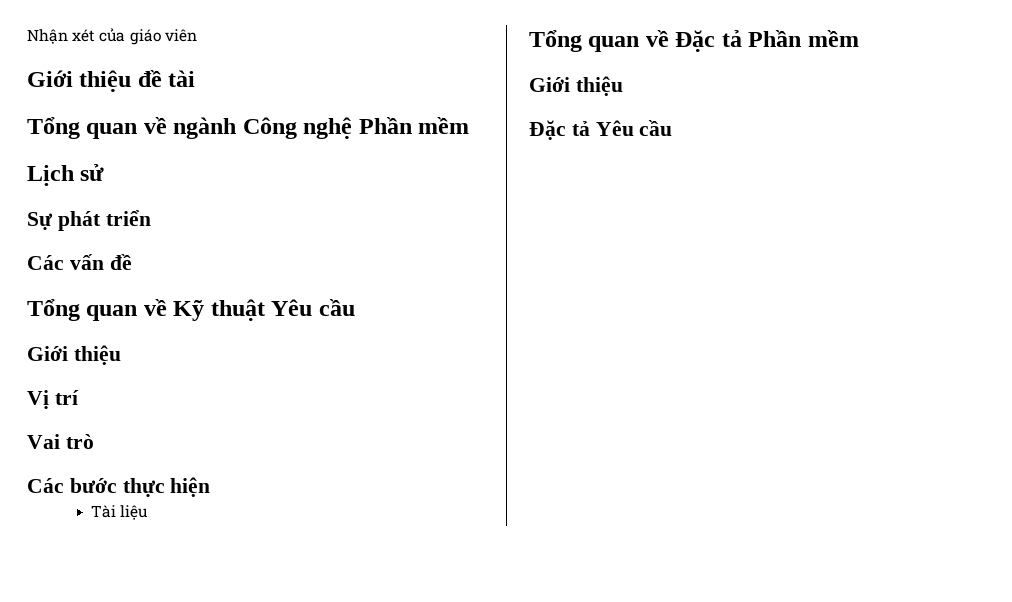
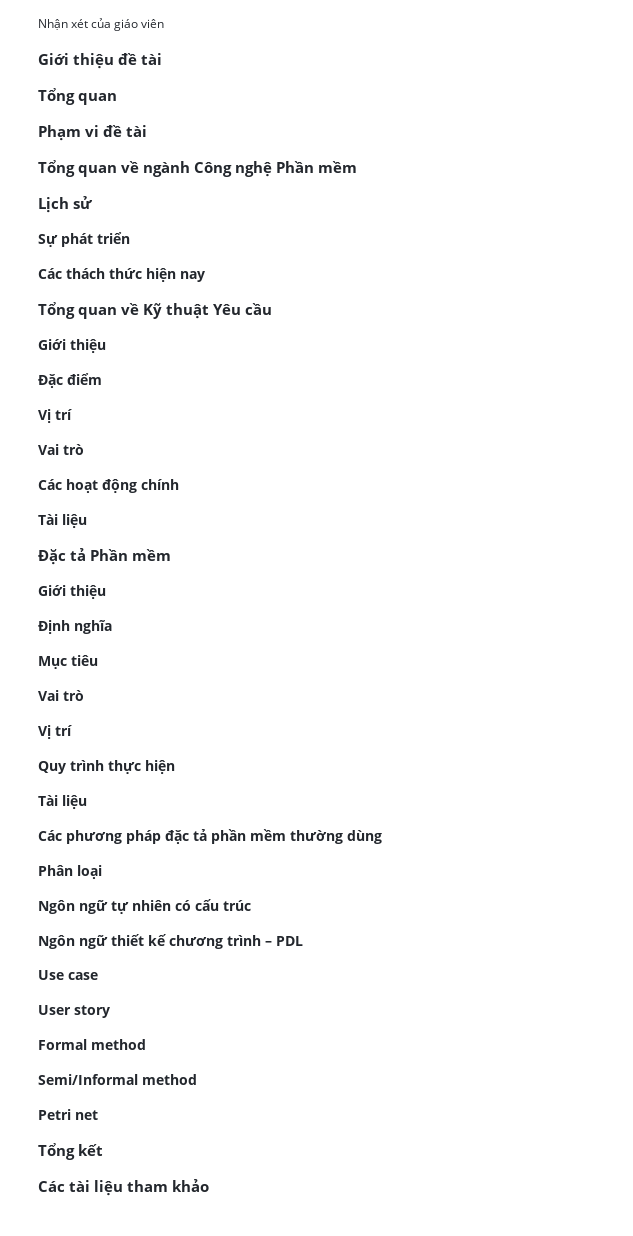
  Giới thiệu đề tài
+ Tổng quan
+ Phạm vi đề tài
- Các vấn đề
+ Các thách thức hiện nay
+ Đặc điểm
- Các bước thực hiện
+ Các hoạt động chính
  Tài liệu
- Tổng quan về Đặc tả Phần mềm
+ Đặc tả Phần mềm
- Đặc tả Yêu cầu
+ Định nghĩa
+ Mục tiêu
+ Vai trò
+ Vị trí
+ Quy trình thực hiện
+ Tài liệu
+ Các phương pháp đặc tả phần mềm thường dùng
+ Phân loại
+ Ngôn ngữ tự nhiên có cấu trúc
+ Ngôn ngữ thiết kế chương trình – PDL
+ Use case
+ User story
+ Formal method
+ Semi/Informal method
+ Petri net
+ Tổng kết
+ Các tài liệu tham khảo

